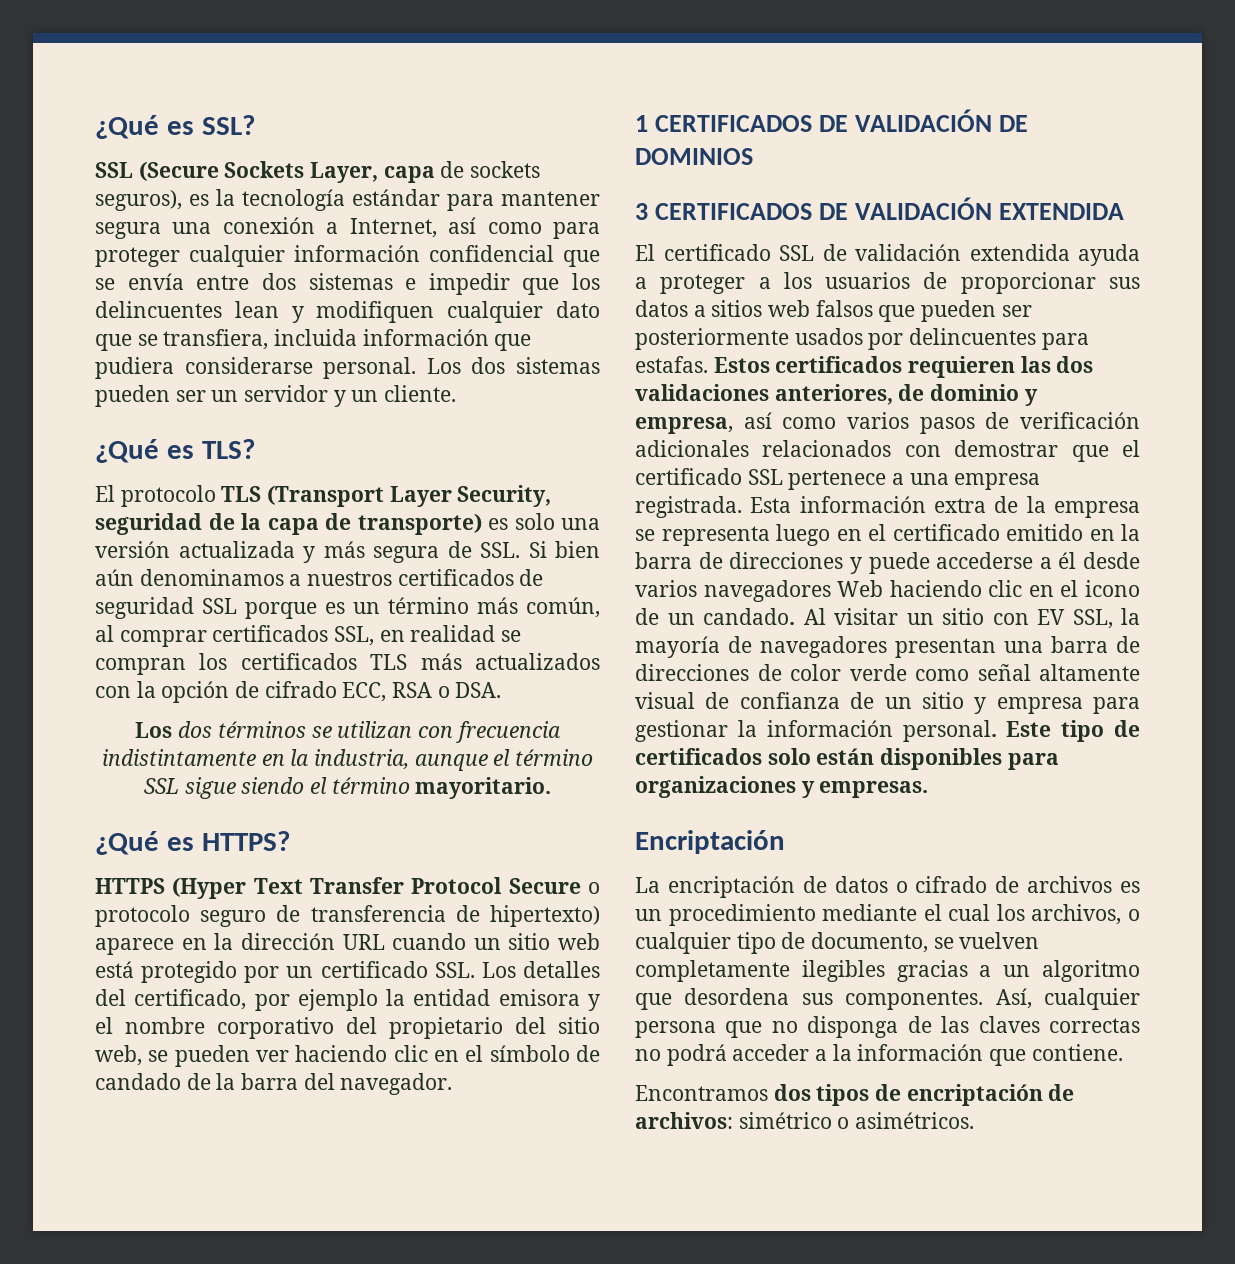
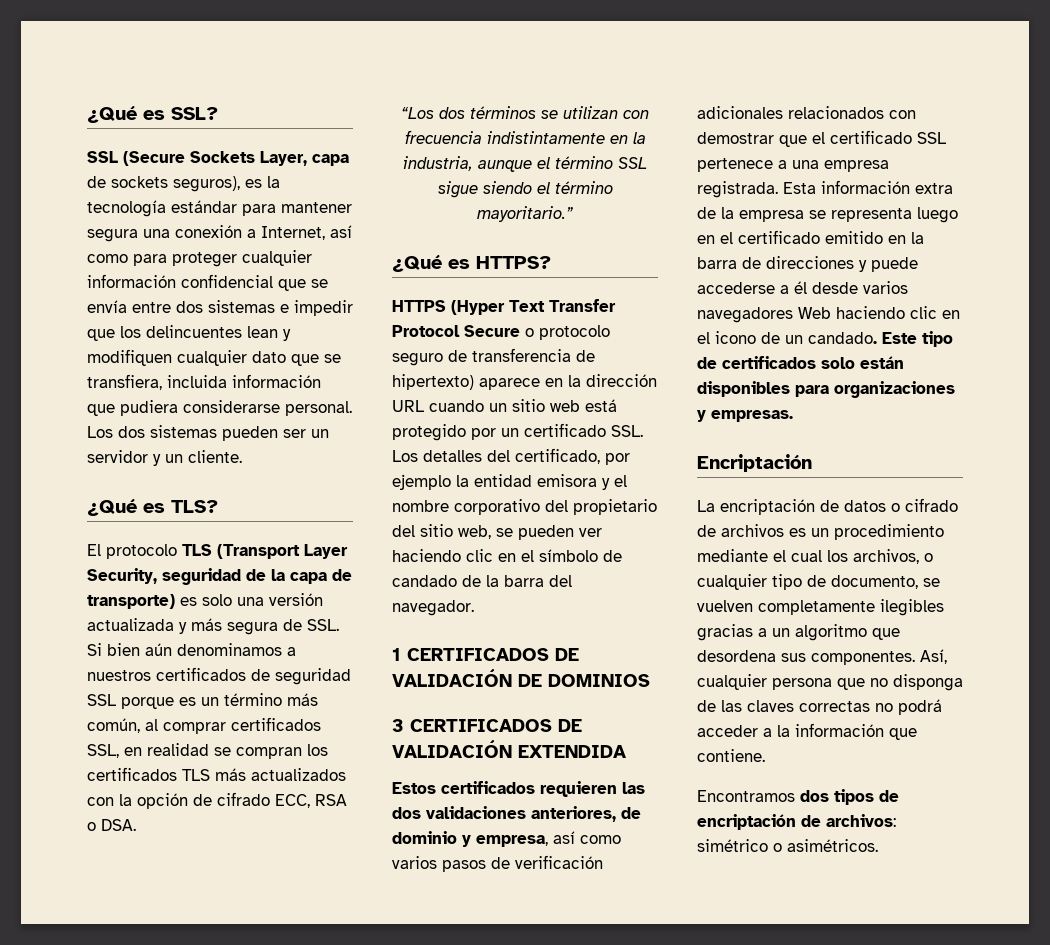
- Los dos términos se utilizan con frecuencia indistintamente en la industria, aunque el término SSL sigue siendo el término mayoritario.
+ “Los dos términos se utilizan con frecuencia indistintamente en la industria, aunque el término SSL sigue siendo el término mayoritario.”
- El certificado SSL de validación extendida ayuda a proteger a los usuarios de proporcionar sus datos a sitios web falsos que pueden ser posteriormente usados por delincuentes para estafas.
- Al visitar un sitio con EV SSL, la mayoría de navegadores presentan una barra de direcciones de color verde como señal altamente visual de confianza de un sitio y empresa para gestionar la información personal.

